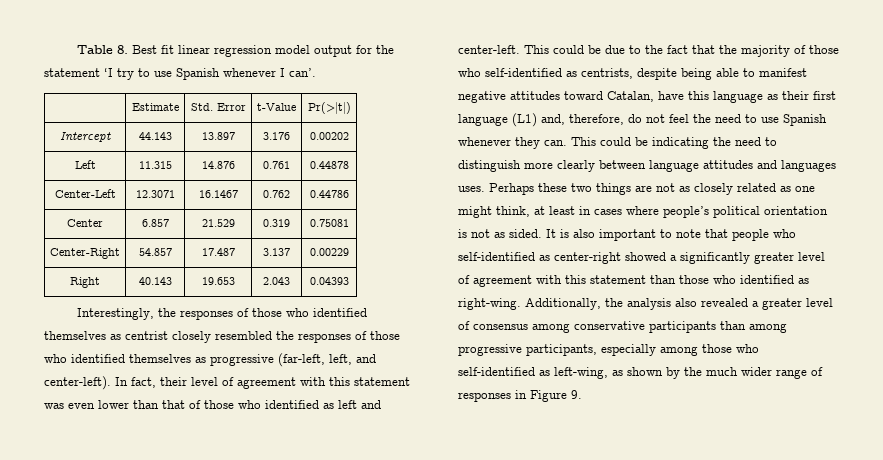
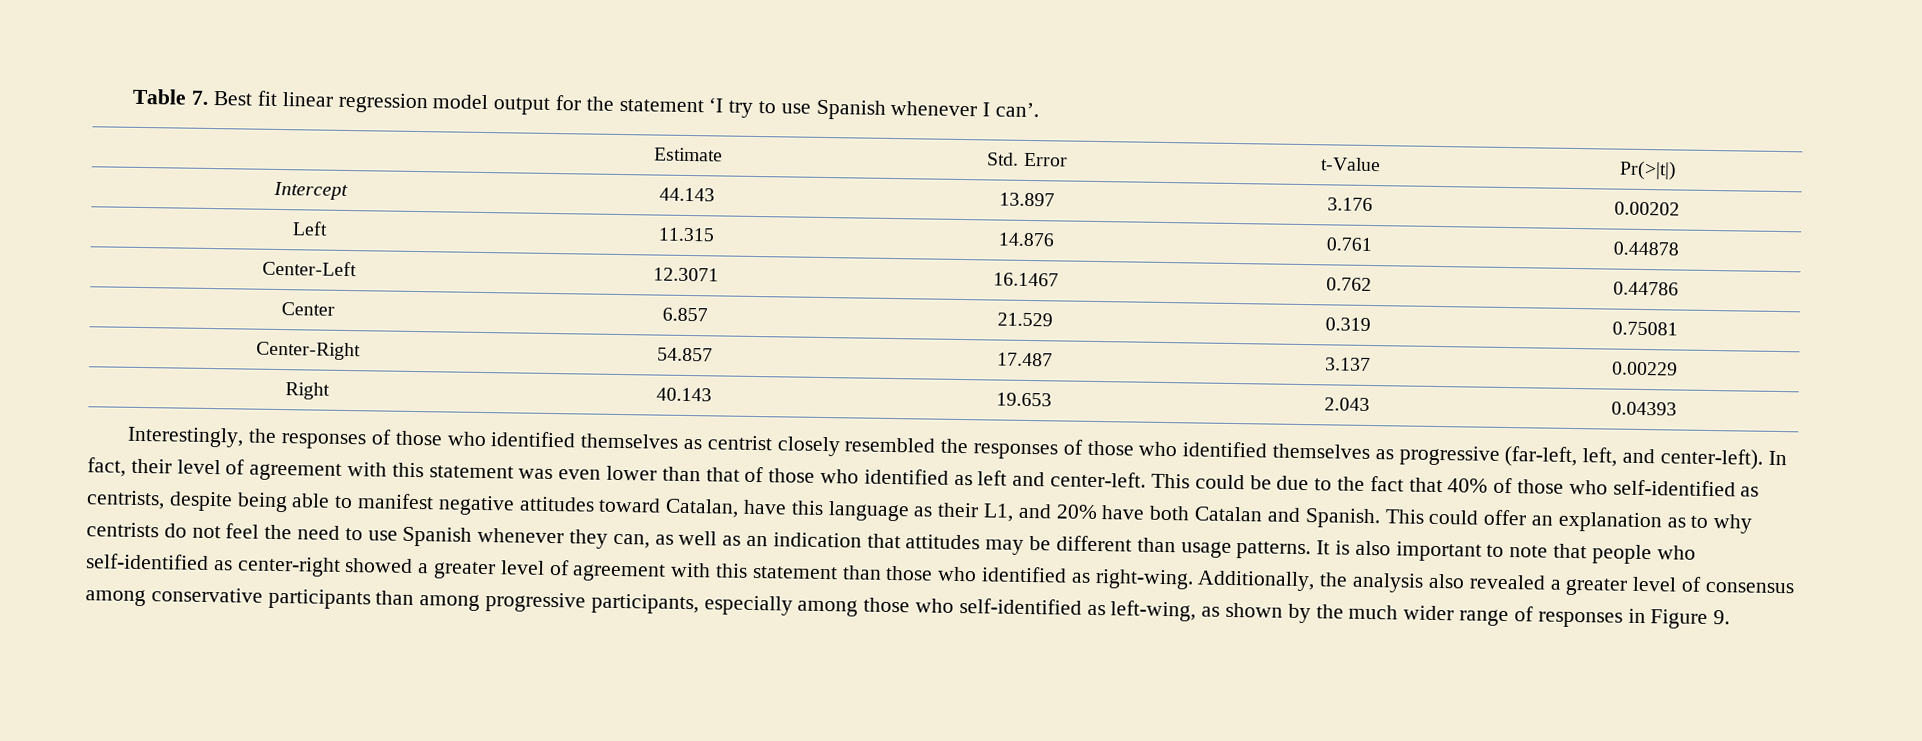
- Table 8. Best fit linear regression model output for the statement ‘I try to use Spanish whenever I can’.
+ Table 7. Best fit linear regression model output for the statement ‘I try to use Spanish whenever I can’.
- This could be due to the fact that the majority of those who self-identified as centrists, despite being able to manifest negative attitudes toward Catalan, have this language as their first language (L1) and, therefore, do not feel the need to use Spanish whenever they can. This could be indicating the need to distinguish more clearly between language attitudes and languages uses. Perhaps these two things are not as closely related as one might think, at least in cases where people’s political orientation is not as sided.
+ This could be due to the fact that 40% of those who self-identified as centrists, despite being able to manifest negative attitudes toward Catalan, have this language as their L1, and 20% have both Catalan and Spanish. This could offer an explanation as to why centrists do not feel the need to use Spanish whenever they can, as well as an indication that attitudes may be different than usage patterns.
- It is also important to note that people who self-identified as center-right showed a significantly greater level of agreement with this statement than those who identified as right-wing.
+ It is also important to note that people who self-identified as center-right showed a greater level of agreement with this statement than those who identified as right-wing.

